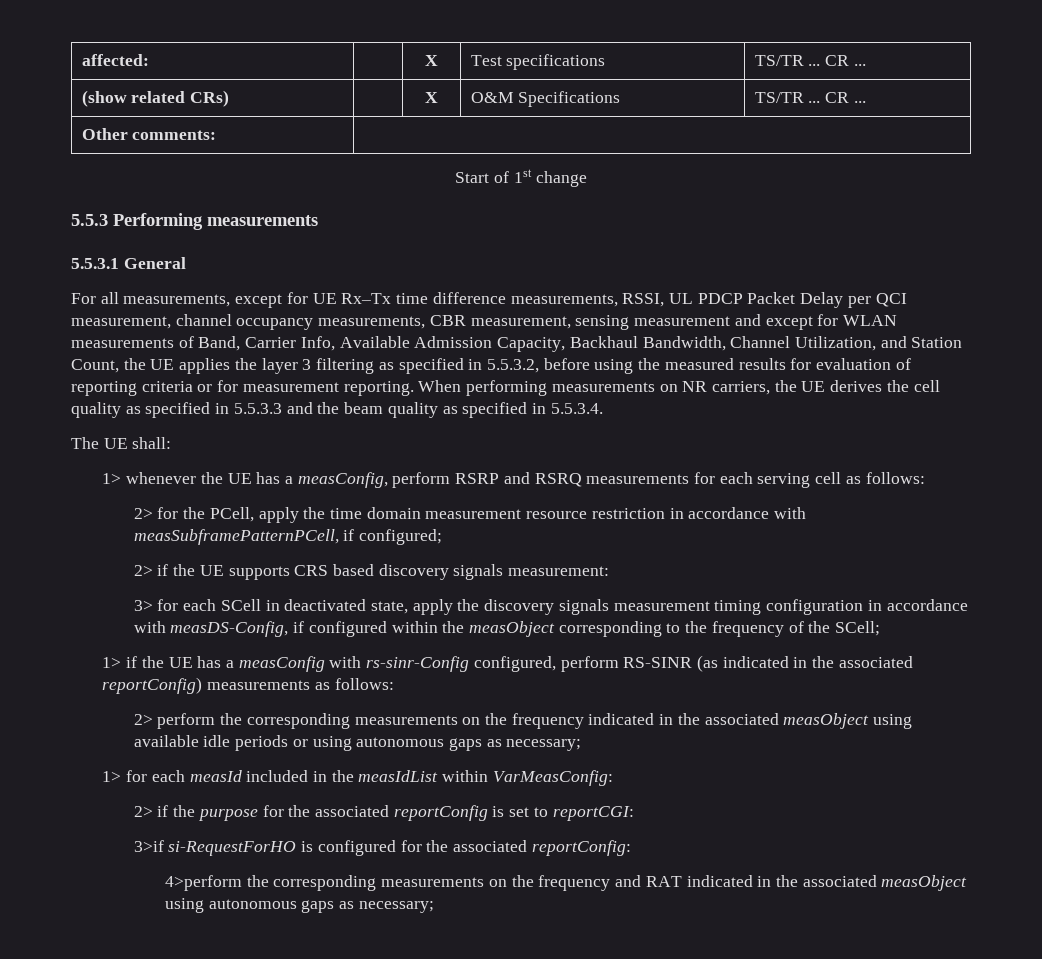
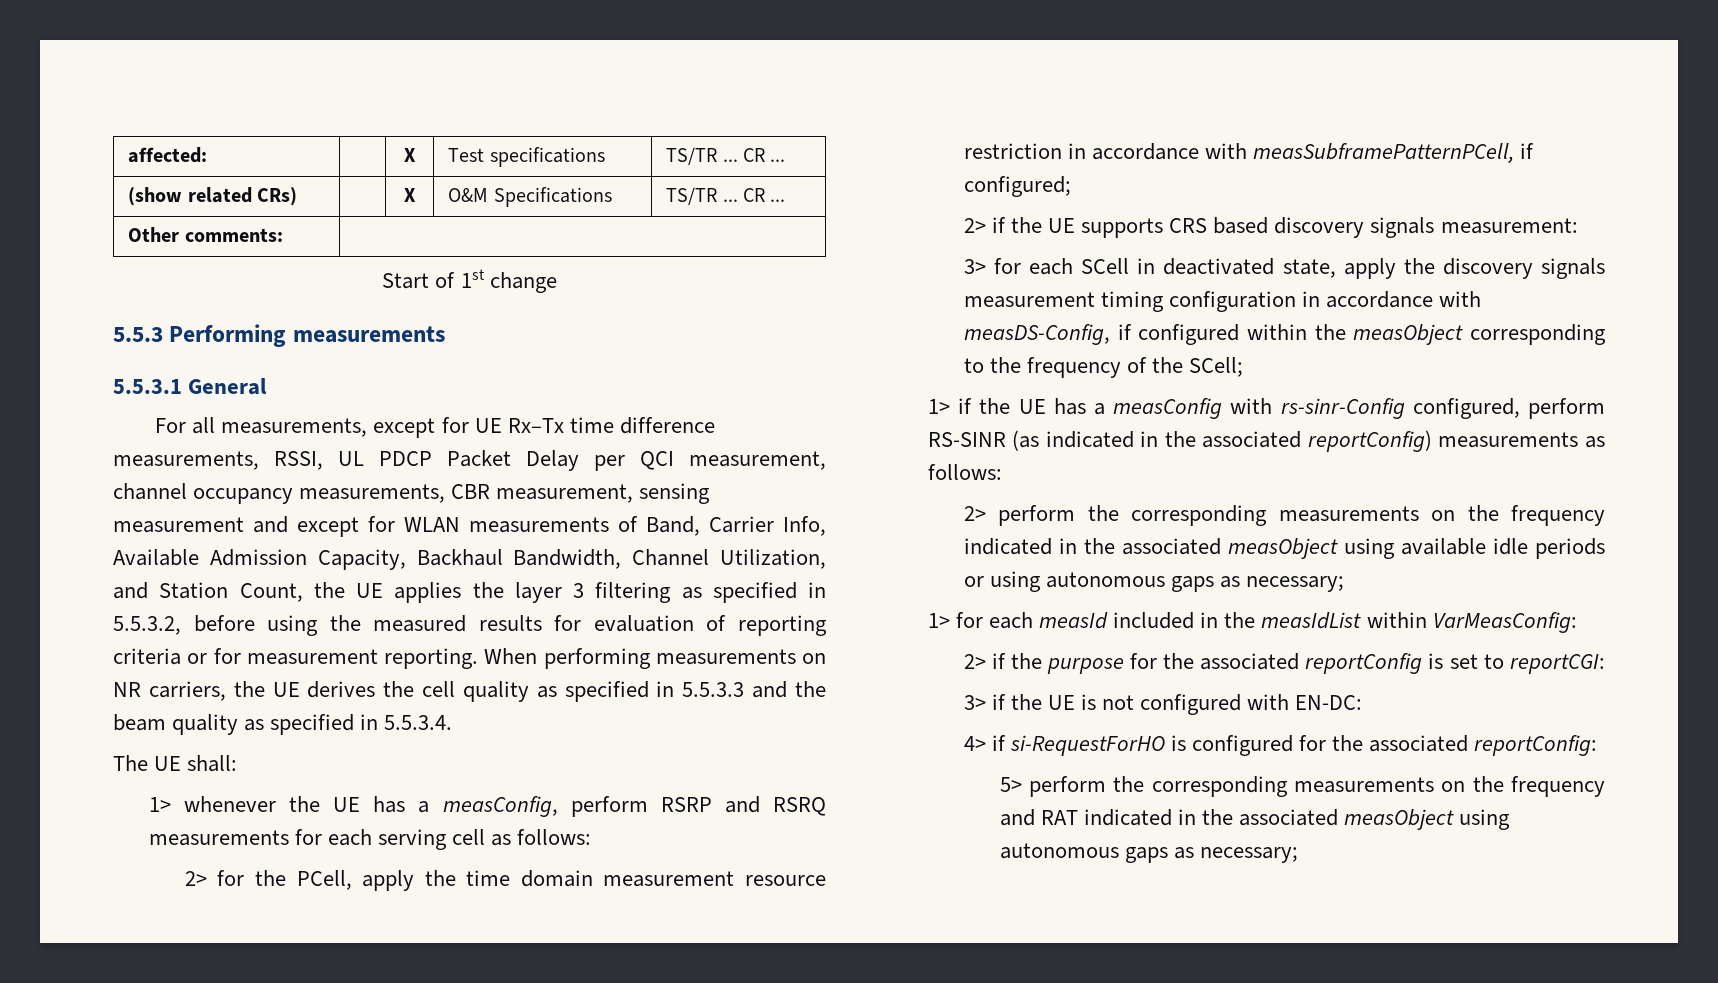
- 3>if si-RequestForHO is configured for the associated reportConfig:
+ 3> if the UE is not configured with EN-DC:
+ 4> if si-RequestForHO is configured for the associated reportConfig:
- 4>perform the corresponding measurements on the frequency and RAT indicated in the associated measObject using autonomous gaps as necessary;
+ 5> perform the corresponding measurements on the frequency and RAT indicated in the associated measObject using autonomous gaps as necessary;

